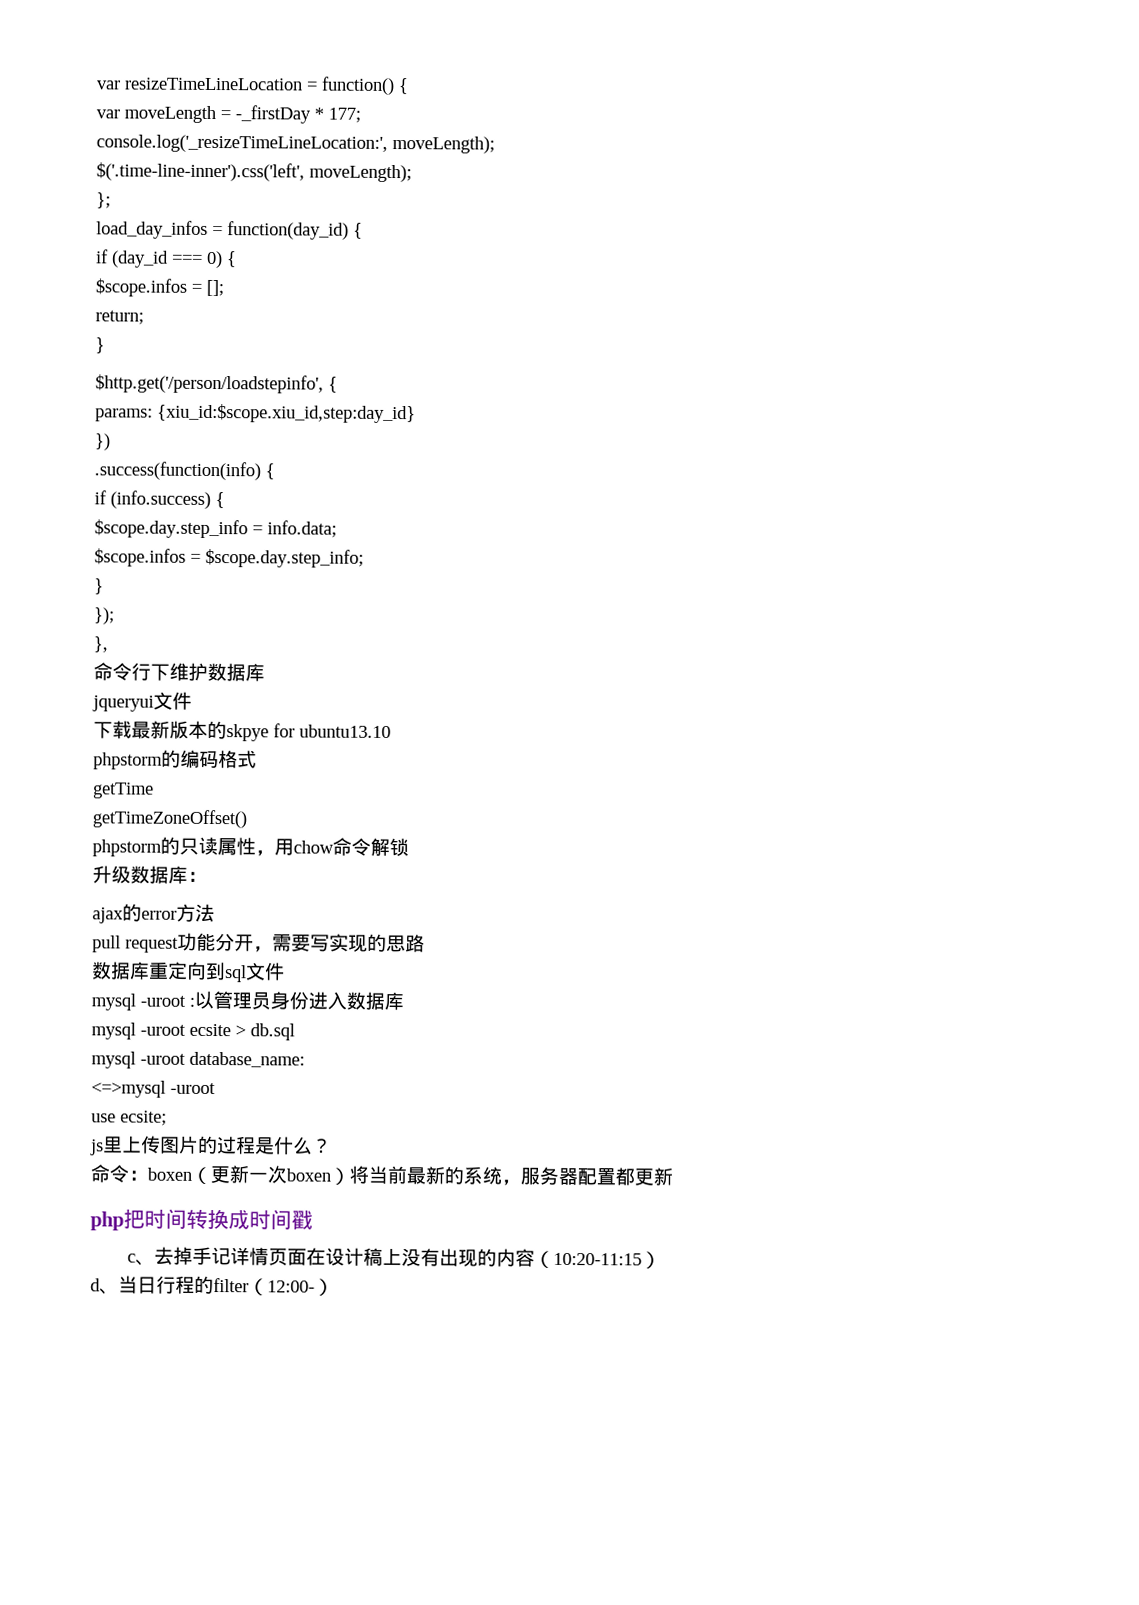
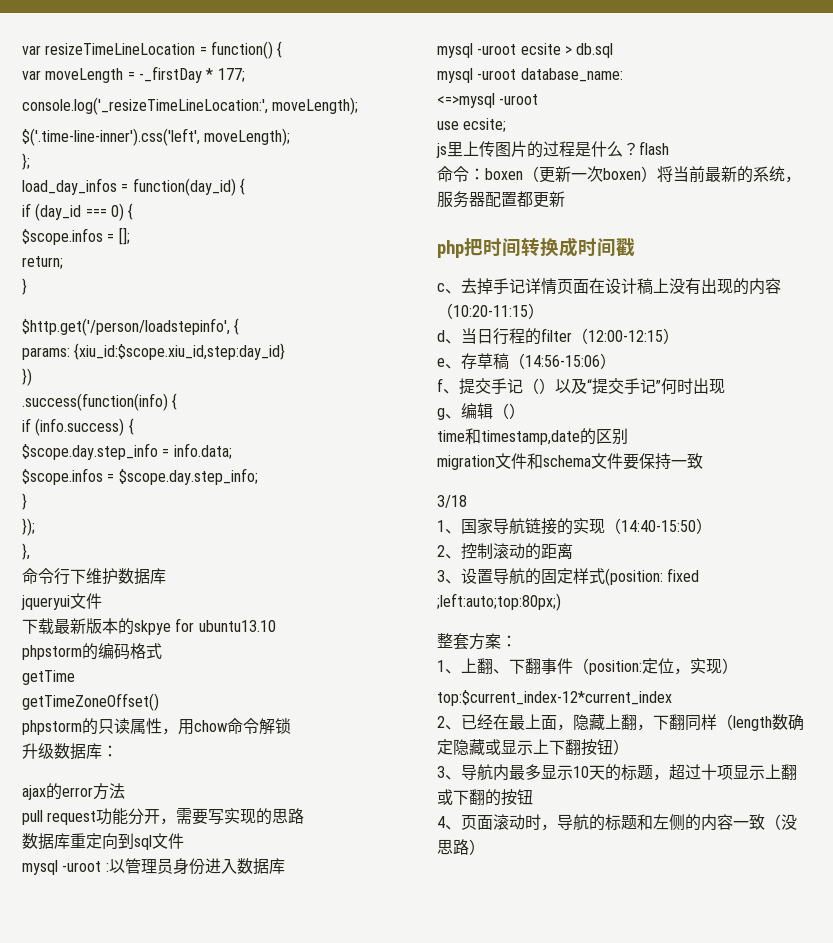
- js里上传图片的过程是什么？
+ js里上传图片的过程是什么？flash
- d、当日行程的filter（12:00-）
+ d、当日行程的filter（12:00-12:15）
+ e、存草稿（14:56-15:06）
+ f、提交手记（）以及“提交手记”何时出现
+ g、编辑（）
+ time和timestamp,date的区别
+ migration文件和schema文件要保持一致
+ 3/18
+ 1、国家导航链接的实现（14:40-15:50）
+ 2、控制滚动的距离
+ 3、设置导航的固定样式(position: fixed ;left:auto;top:80px;)
+ 整套方案：
+ 1、上翻、下翻事件（position:定位，实现）
+ top:$current_index-12*current_index
+ 2、已经在最上面，隐藏上翻，下翻同样（length数确定隐藏或显示上下翻按钮）
+ 3、导航内最多显示10天的标题，超过十项显示上翻或下翻的按钮
+ 4、页面滚动时，导航的标题和左侧的内容一致（没思路）

